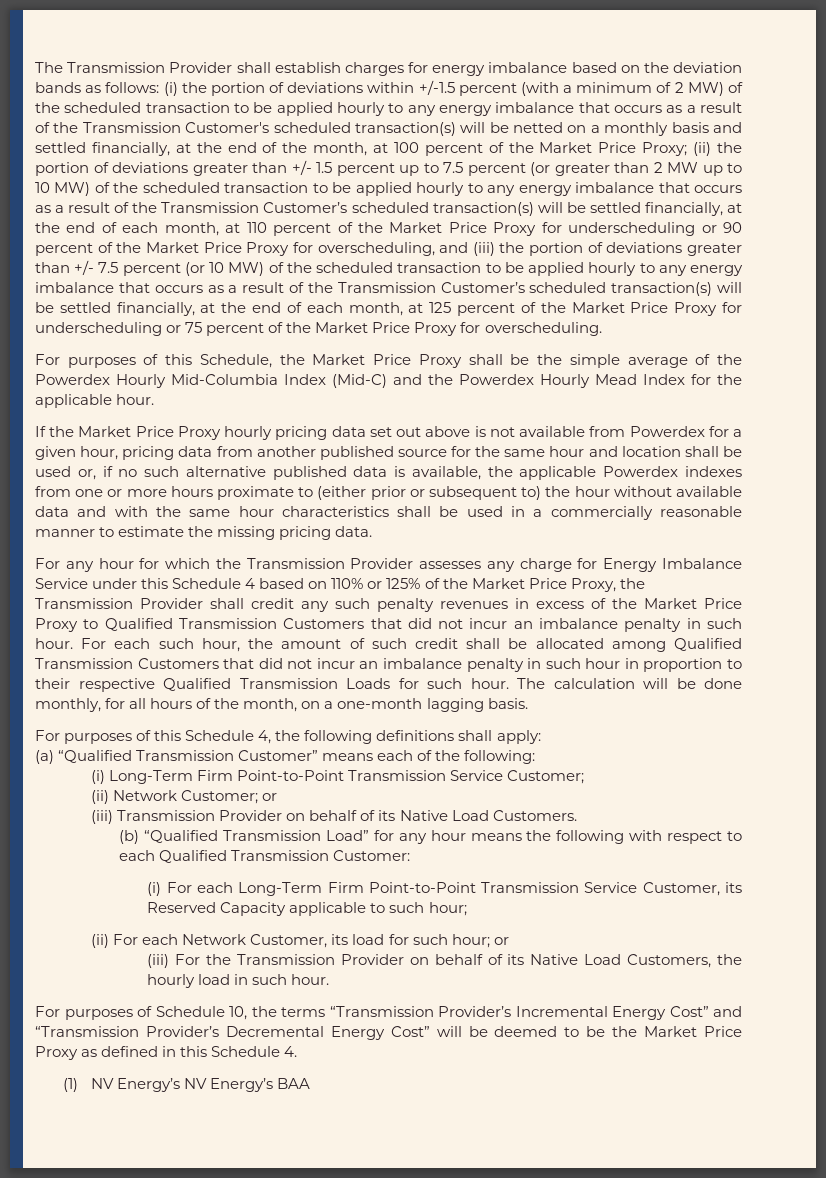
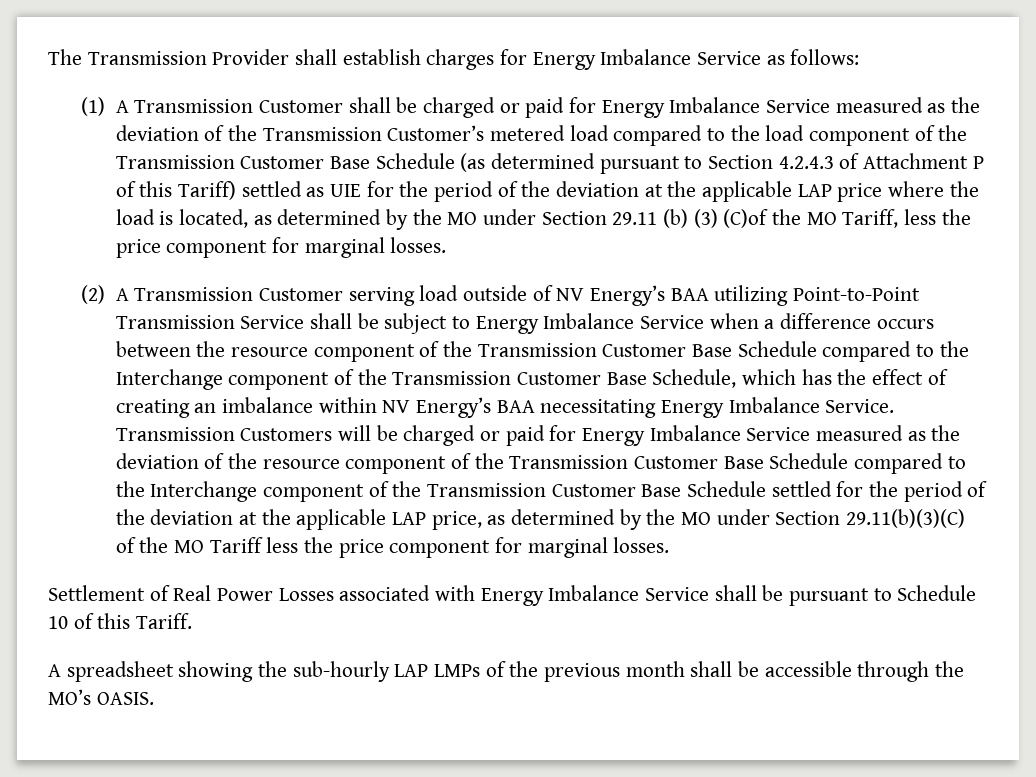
- The Transmission Provider shall establish charges for energy imbalance based on the deviation bands as follows: (i) the portion of deviations within +/-1.5 percent (with a minimum of 2 MW) of the scheduled transaction to be applied hourly to any energy imbalance that occurs as a result of the Transmission Customer's scheduled transaction(s) will be netted on a monthly basis and settled financially, at the end of the month, at 100 percent of the Market Price Proxy; (ii) the portion of deviations greater than +/- 1.5 percent up to 7.5 percent (or greater than 2 MW up to 10 MW) of the scheduled transaction to be applied hourly to any energy imbalance that occurs as a result of the Transmission Customer’s scheduled transaction(s) will be settled financially, at the end of each month, at 110 percent of the Market Price Proxy for underscheduling or 90 percent of the Market Price Proxy for overscheduling, and (iii) the portion of deviations greater than +/- 7.5 percent (or 10 MW) of the scheduled transaction to be applied hourly to any energy imbalance that occurs as a result of the Transmission Customer’s scheduled transaction(s) will be settled financially, at the end of each month, at 125 percent of the Market Price Proxy for underscheduling or 75 percent of the Market Price Proxy for overscheduling.
- For purposes of this Schedule, the Market Price Proxy shall be the simple average of the Powerdex Hourly Mid-Columbia Index (Mid-C) and the Powerdex Hourly Mead Index for the applicable hour.
- If the Market Price Proxy hourly pricing data set out above is not available from Powerdex for a given hour, pricing data from another published source for the same hour and location shall be used or, if no such alternative published data is available, the applicable Powerdex indexes from one or more hours proximate to (either prior or subsequent to) the hour without available data and with the same hour characteristics shall be used in a commercially reasonable manner to estimate the missing pricing data.
- For any hour for which the Transmission Provider assesses any charge for Energy Imbalance Service under this Schedule 4 based on 110% or 125% of the Market Price Proxy, the Transmission Provider shall credit any such penalty revenues in excess of the Market Price Proxy to Qualified Transmission Customers that did not incur an imbalance penalty in such hour. For each such hour, the amount of such credit shall be allocated among Qualified Transmission Customers that did not incur an imbalance penalty in such hour in proportion to their respective Qualified Transmission Loads for such hour. The calculation will be done monthly, for all hours of the month, on a one-month lagging basis.
- For purposes of this Schedule 4, the following definitions shall apply:
- (a) “Qualified Transmission Customer” means each of the following:
- (i) Long-Term Firm Point-to-Point Transmission Service Customer;
- (ii) Network Customer; or
- (iii) Transmission Provider on behalf of its Native Load Customers.
- (b) “Qualified Transmission Load” for any hour means the following with respect to each Qualified Transmission Customer:
- (i) For each Long-Term Firm Point-to-Point Transmission Service Customer, its Reserved Capacity applicable to such hour;
- (ii) For each Network Customer, its load for such hour; or
- (iii) For the Transmission Provider on behalf of its Native Load Customers, the hourly load in such hour.
- For purposes of Schedule 10, the terms “Transmission Provider’s Incremental Energy Cost” and “Transmission Provider’s Decremental Energy Cost” will be deemed to be the Market Price Proxy as defined in this Schedule 4.
- (1) NV Energy’s NV Energy’s BAA
+ The Transmission Provider shall establish charges for Energy Imbalance Service as follows:
+ (1) A Transmission Customer shall be charged or paid for Energy Imbalance Service measured as the deviation of the Transmission Customer’s metered load compared to the load component of the Transmission Customer Base Schedule (as determined pursuant to Section 4.2.4.3 of Attachment P of this Tariff) settled as UIE for the period of the deviation at the applicable LAP price where the load is located, as determined by the MO under Section 29.11 (b) (3) (C)of the MO Tariff, less the price component for marginal losses.
+ (2) A Transmission Customer serving load outside of NV Energy’s BAA utilizing Point-to-Point Transmission Service shall be subject to Energy Imbalance Service when a difference occurs between the resource component of the Transmission Customer Base Schedule compared to the Interchange component of the Transmission Customer Base Schedule, which has the effect of creating an imbalance within NV Energy’s BAA necessitating Energy Imbalance Service. Transmission Customers will be charged or paid for Energy Imbalance Service measured as the deviation of the resource component of the Transmission Customer Base Schedule compared to the Interchange component of the Transmission Customer Base Schedule settled for the period of the deviation at the applicable LAP price, as determined by the MO under Section 29.11(b)(3)(C) of the MO Tariff less the price component for marginal losses.
+ Settlement of Real Power Losses associated with Energy Imbalance Service shall be pursuant to Schedule 10 of this Tariff.
+ A spreadsheet showing the sub-hourly LAP LMPs of the previous month shall be accessible through the MO’s OASIS.

